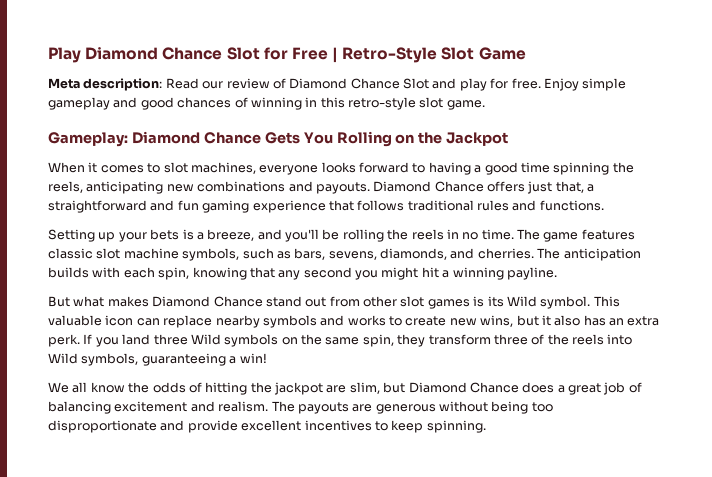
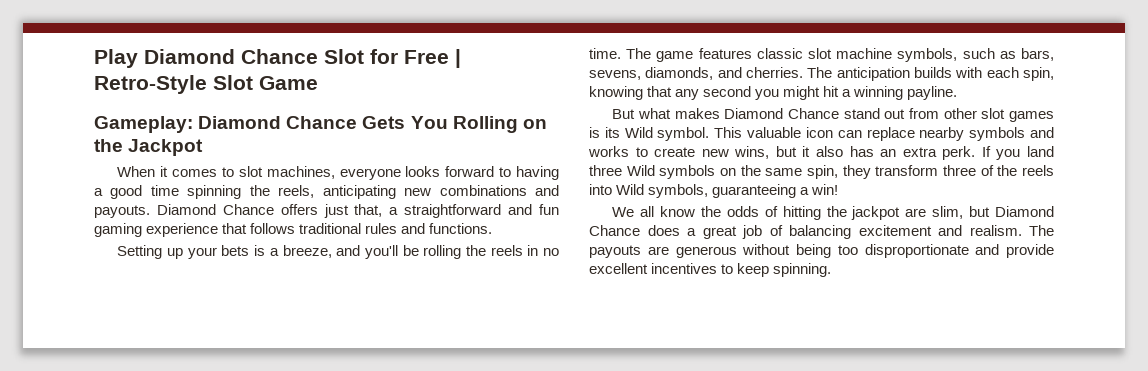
- Meta description: Read our review of Diamond Chance Slot and play for free. Enjoy simple gameplay and good chances of winning in this retro-style slot game.

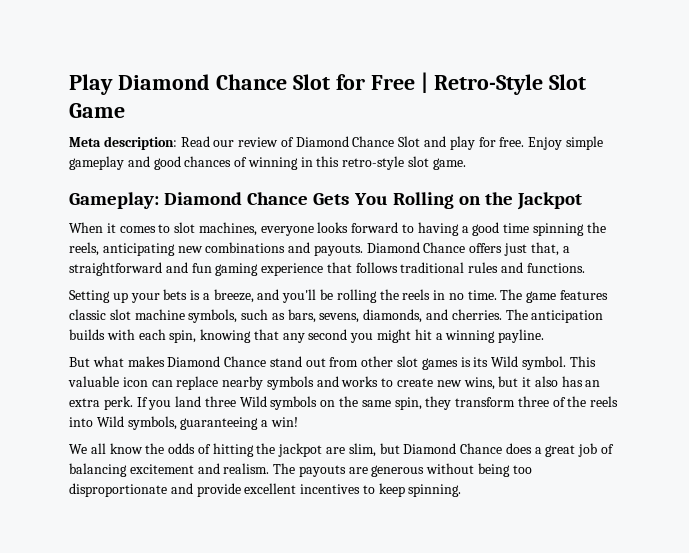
+ Meta description: Read our review of Diamond Chance Slot and play for free. Enjoy simple gameplay and good chances of winning in this retro-style slot game.

